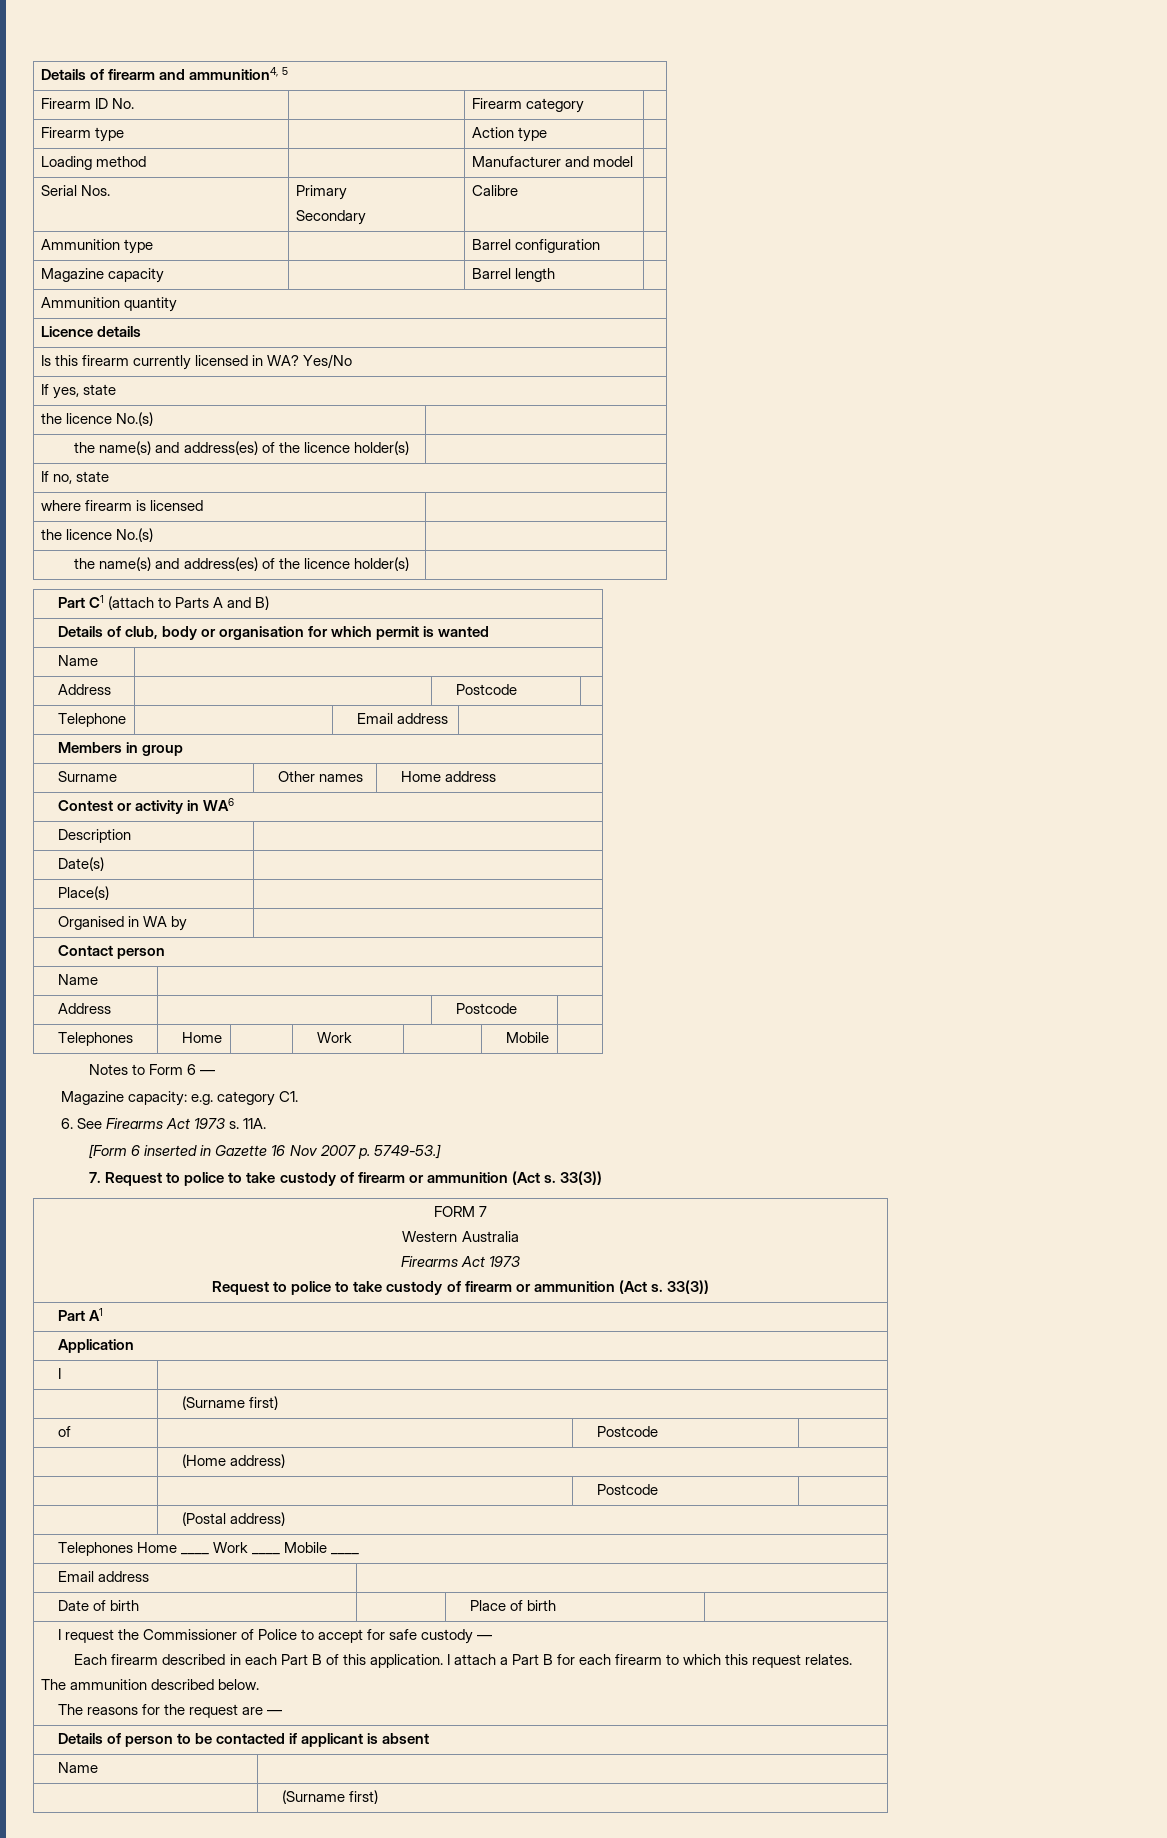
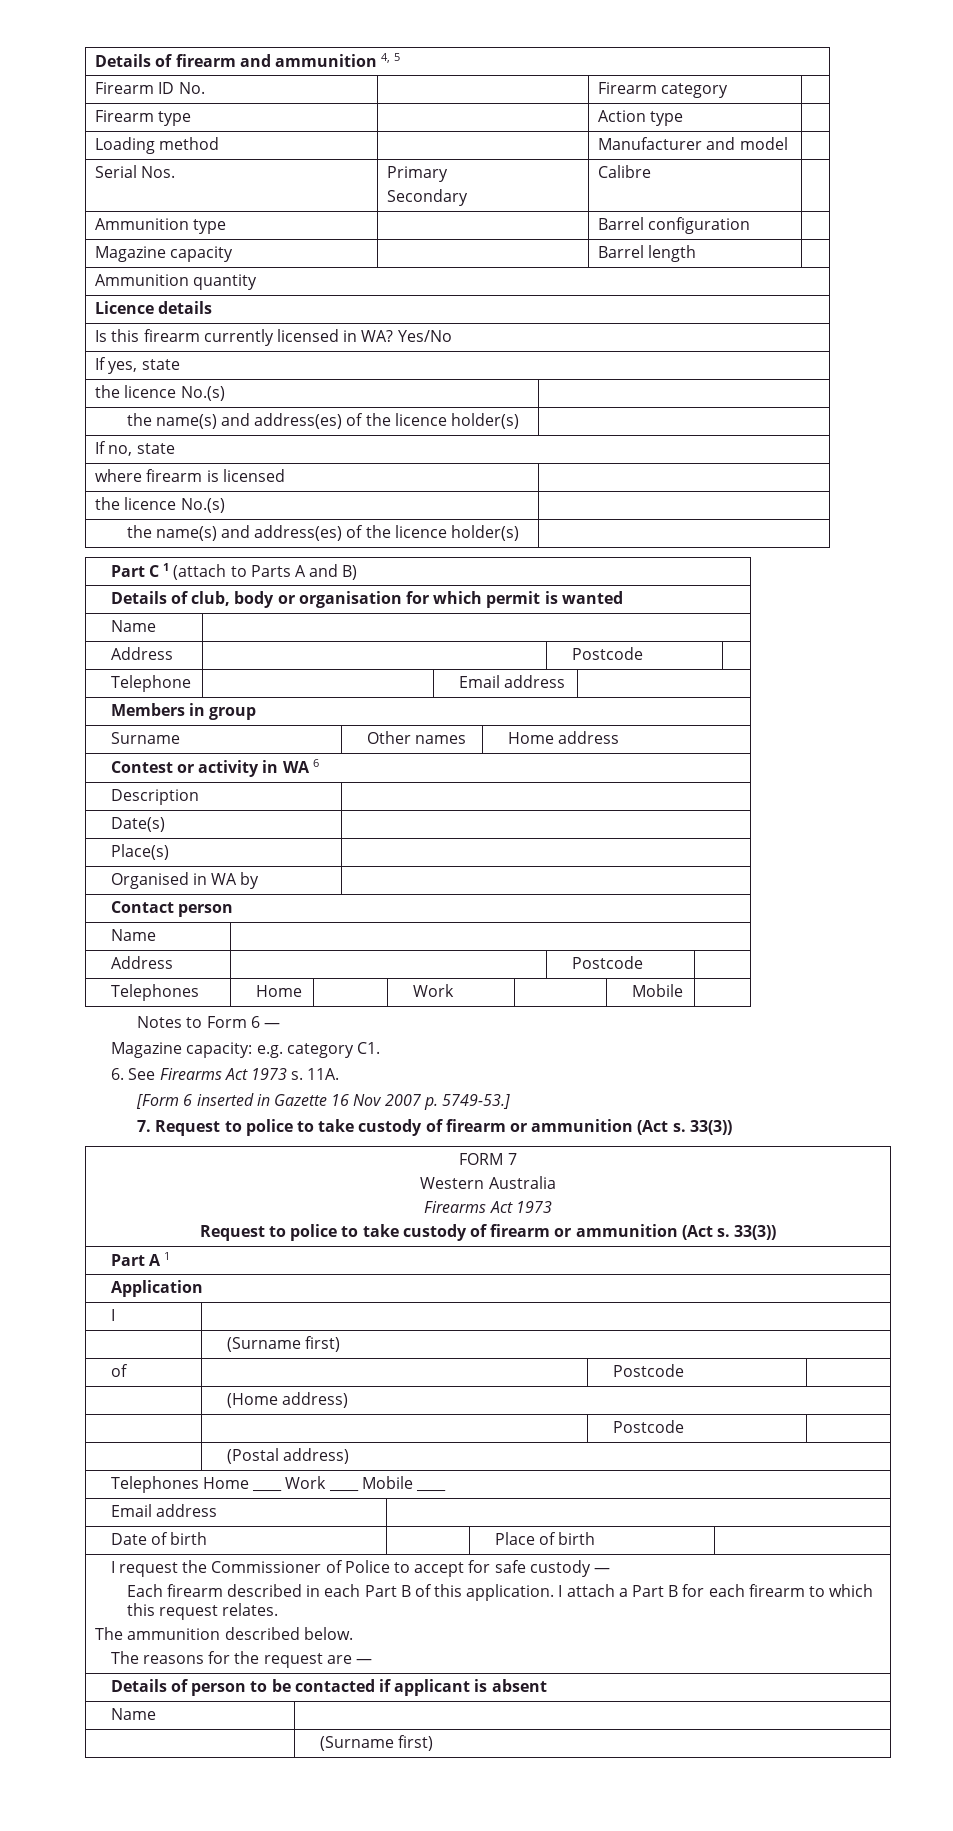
- Details of firearm and ammunition4, 5
+ Details of firearm and ammunition 4, 5
- Part C1 (attach to Parts A and B)
+ Part C 1 (attach to Parts A and B)
- Contest or activity in WA6
+ Contest or activity in WA 6
- Part A1
+ Part A 1

